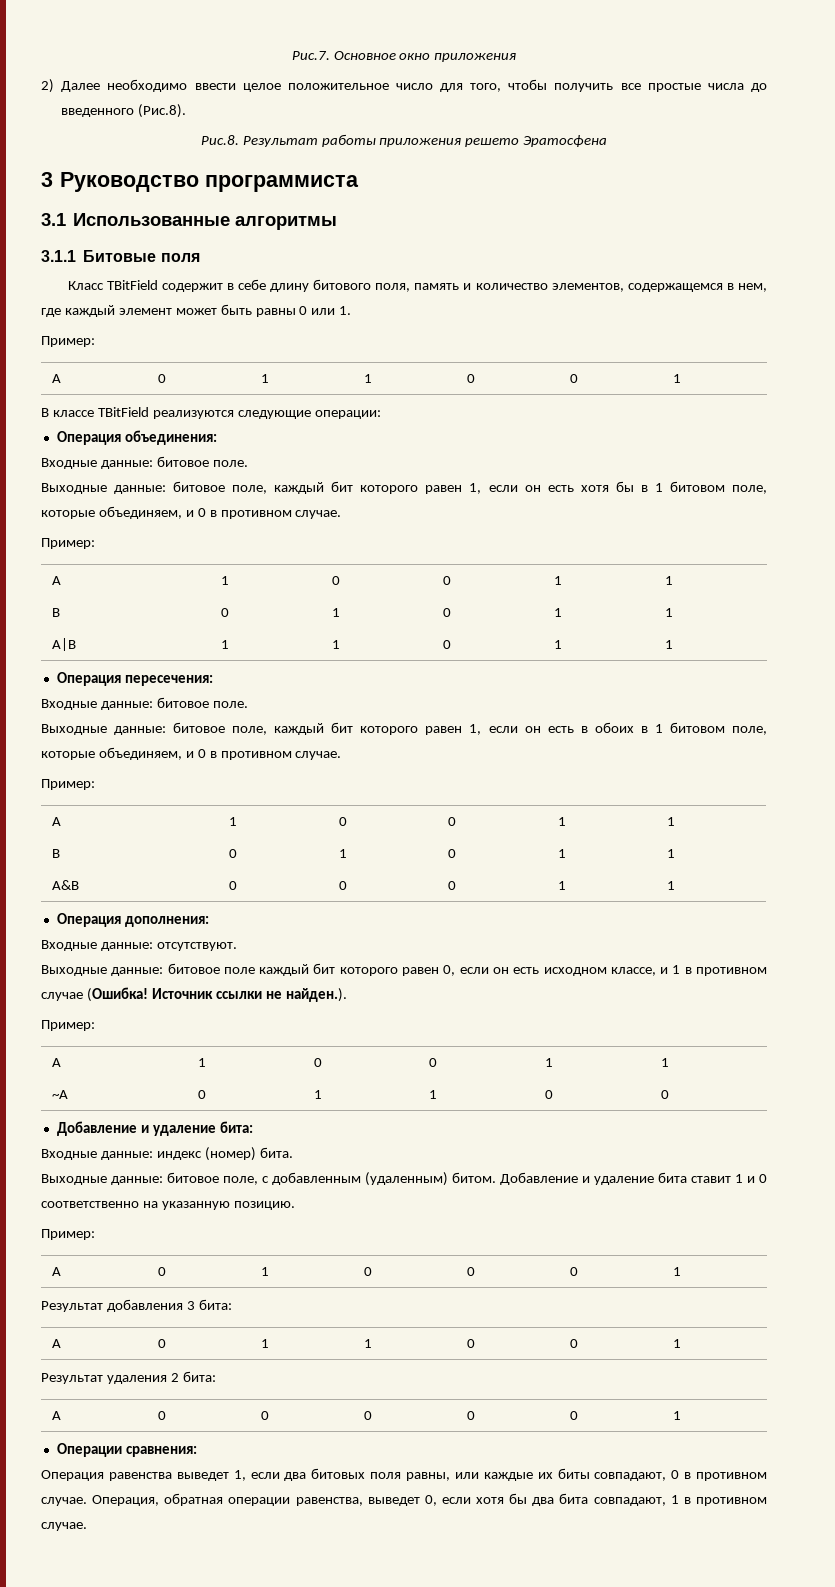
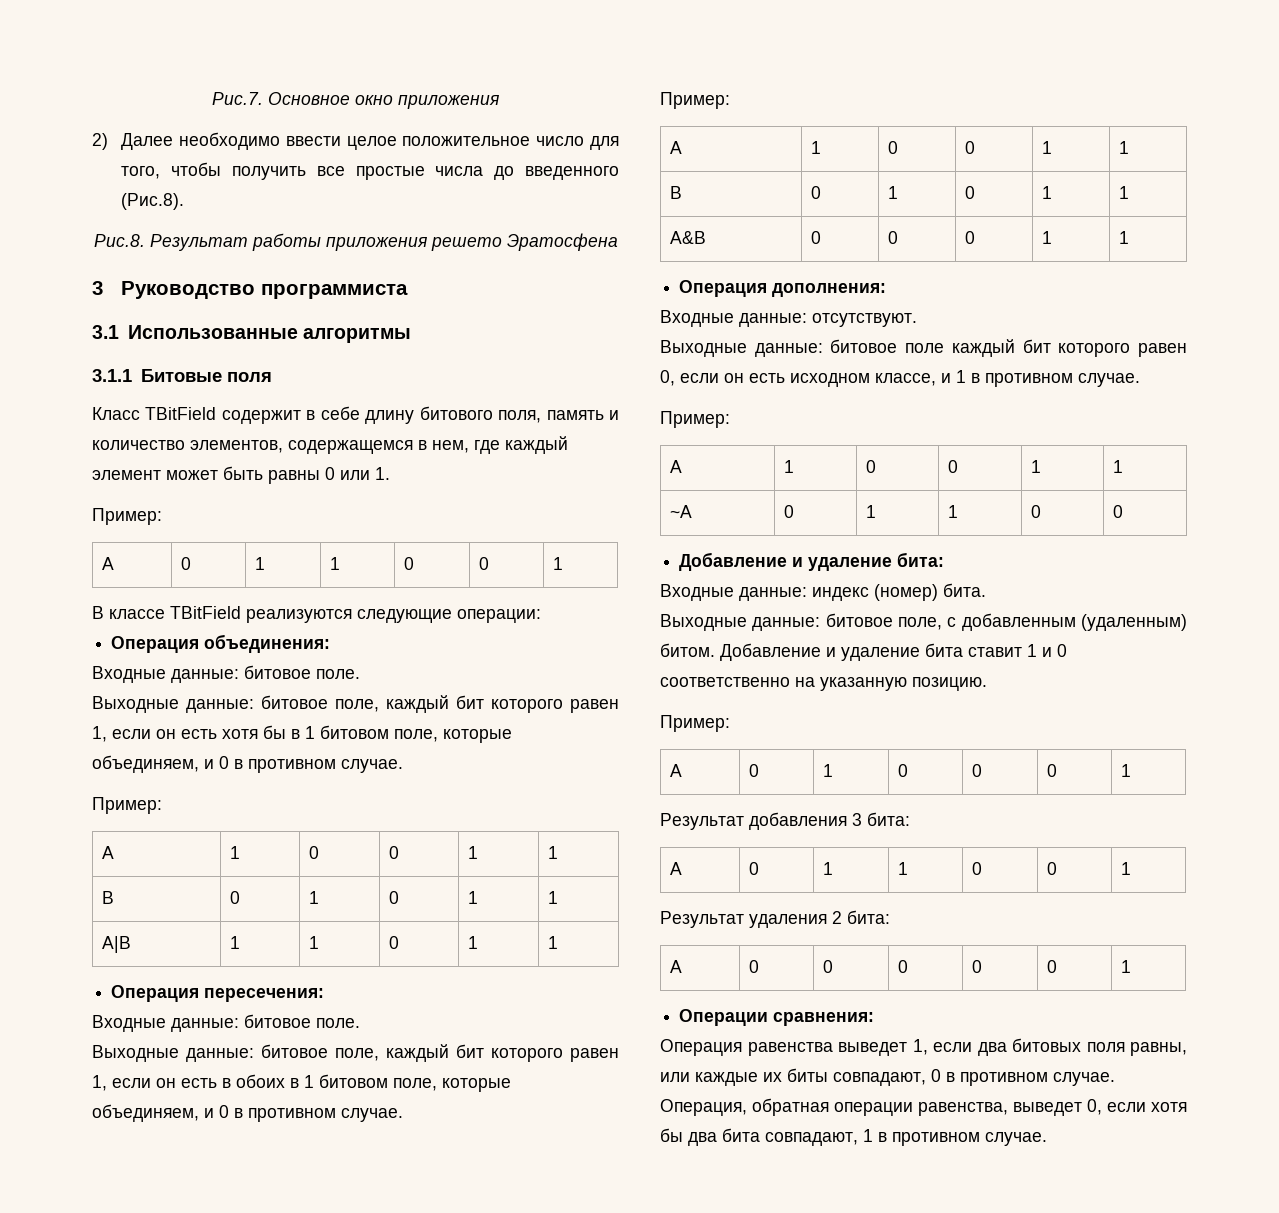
- Выходные данные: битовое поле каждый бит которого равен 0, если он есть исходном классе, и 1 в противном случае (Ошибка! Источник ссылки не найден.).
+ Выходные данные: битовое поле каждый бит которого равен 0, если он есть исходном классе, и 1 в противном случае.

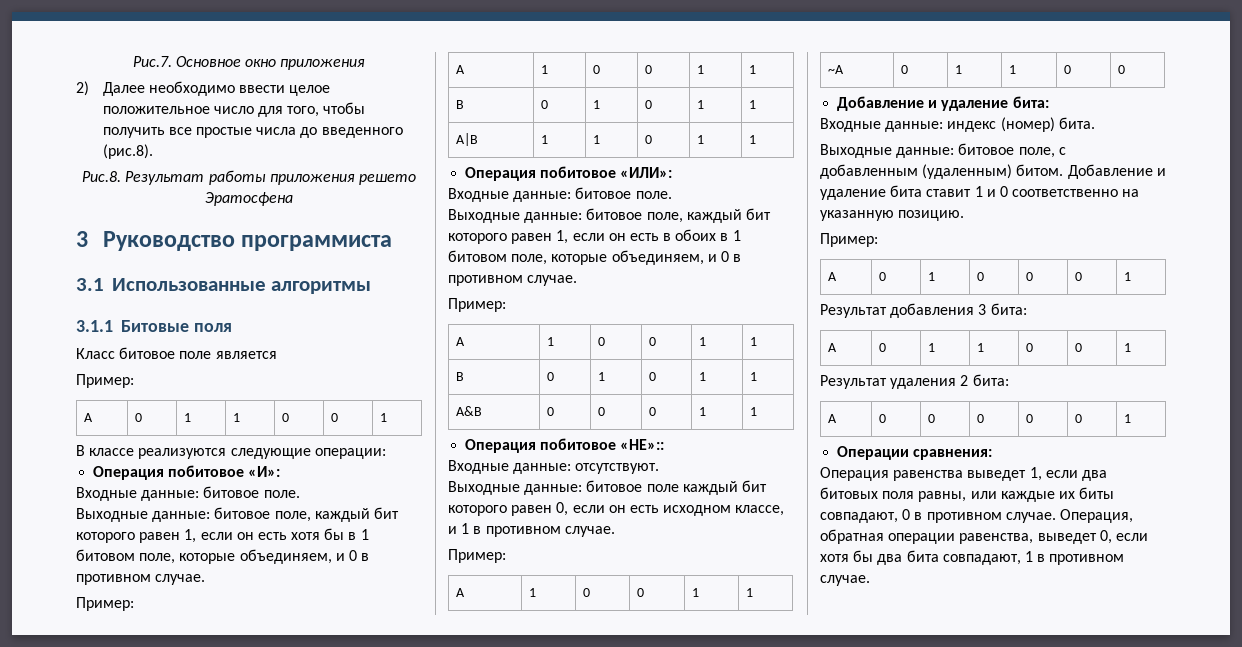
- 2) Далее необходимо ввести целое положительное число для того, чтобы получить все простые числа до введенного (Рис.8).
+ 2) Далее необходимо ввести целое положительное число для того, чтобы получить все простые числа до введенного (рис.8).
- Класс TBitField содержит в себе длину битового поля, память и количество элементов, содержащемся в нем, где каждый элемент может быть равны 0 или 1.
+ Класс битовое поле является
- В классе TBitField реализуются следующие операции:
+ В классе реализуются следующие операции:
- Операция объединения:
+ Операция побитовое «И»:
- Операция пересечения:
+ Операция побитовое «ИЛИ»:
- Операция дополнения:
+ Операция побитовое «НЕ»::

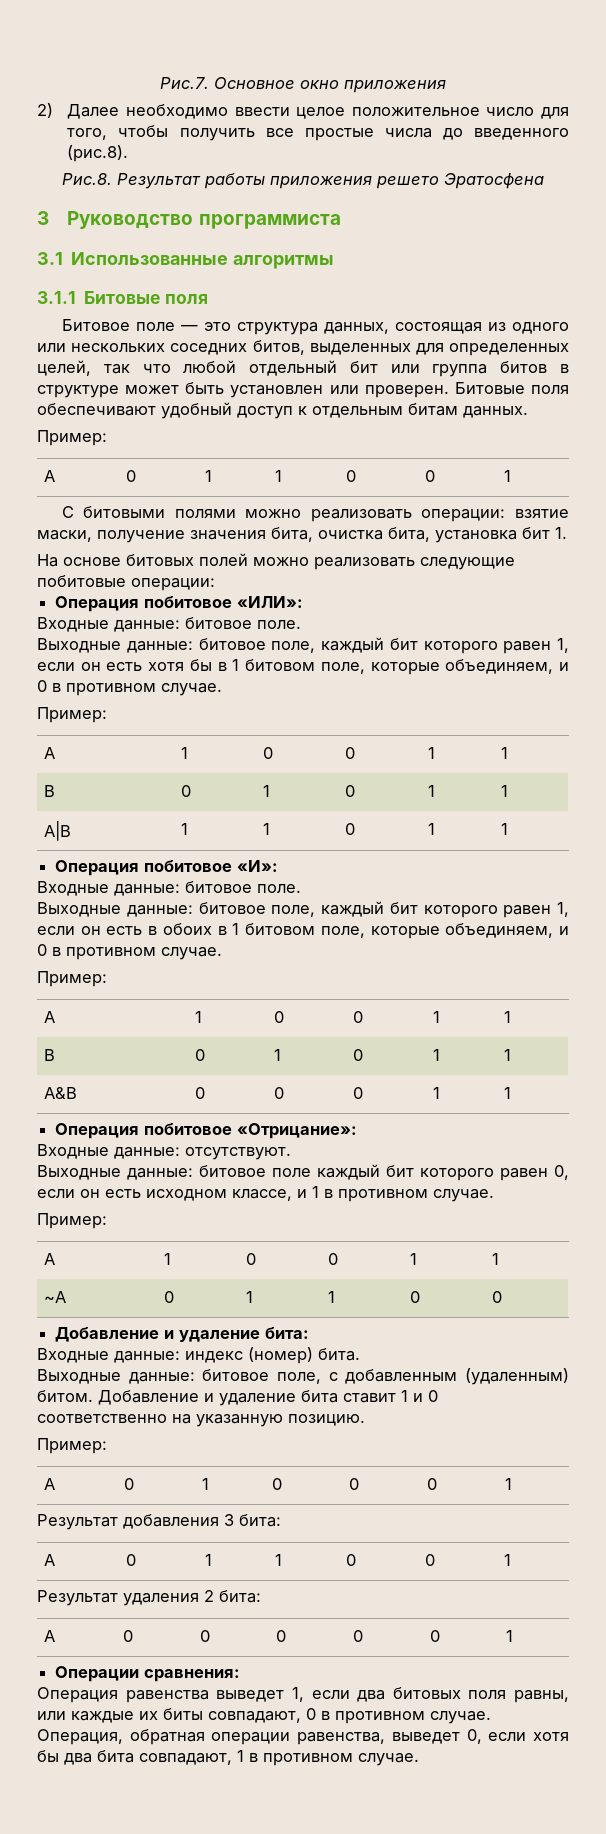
- Класс битовое поле является
+ Битовое поле — это структура данных, состоящая из одного или нескольких соседних битов, выделенных для определенных целей, так что любой отдельный бит или группа битов в структуре может быть установлен или проверен. Битовые поля обеспечивают удобный доступ к отдельным битам данных.
- В классе реализуются следующие операции:
+ С битовыми полями можно реализовать операции: взятие маски, получение значения бита, очистка бита, установка бит 1.
+ На основе битовых полей можно реализовать следующие побитовые операции:
- Операция побитовое «И»:
+ Операция побитовое «ИЛИ»:
- Операция побитовое «ИЛИ»:
+ Операция побитовое «И»:
- Операция побитовое «НЕ»::
+ Операция побитовое «Отрицание»:

